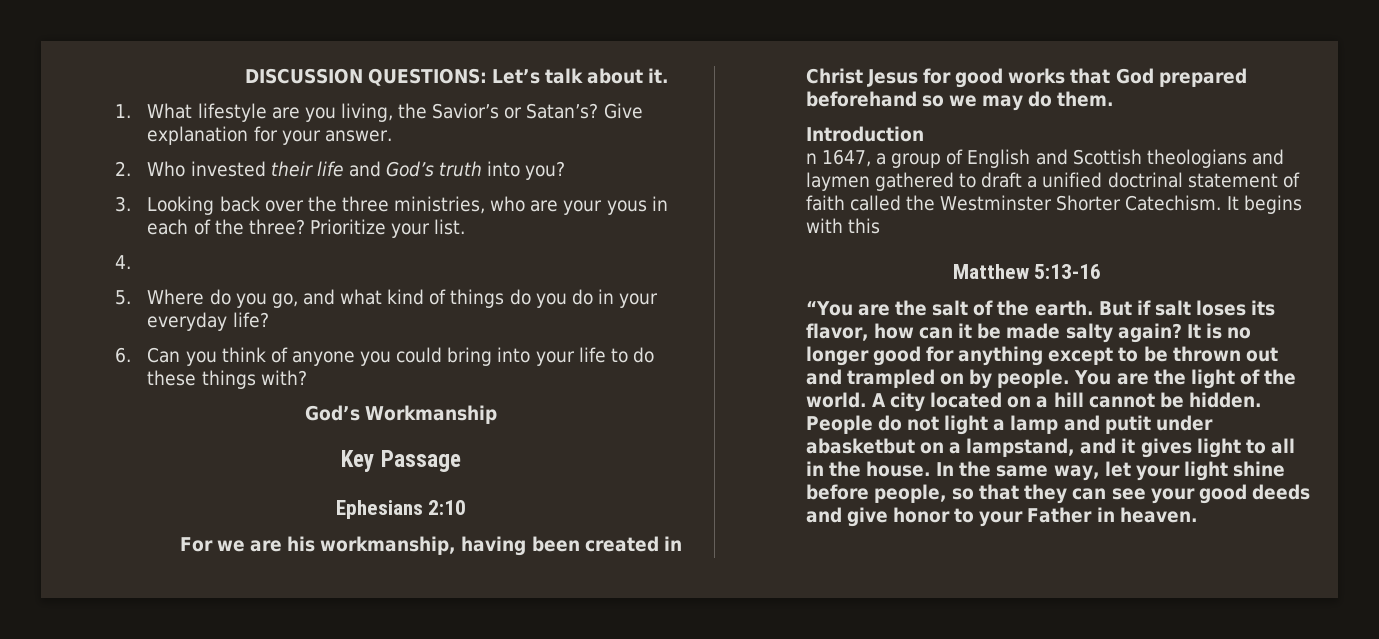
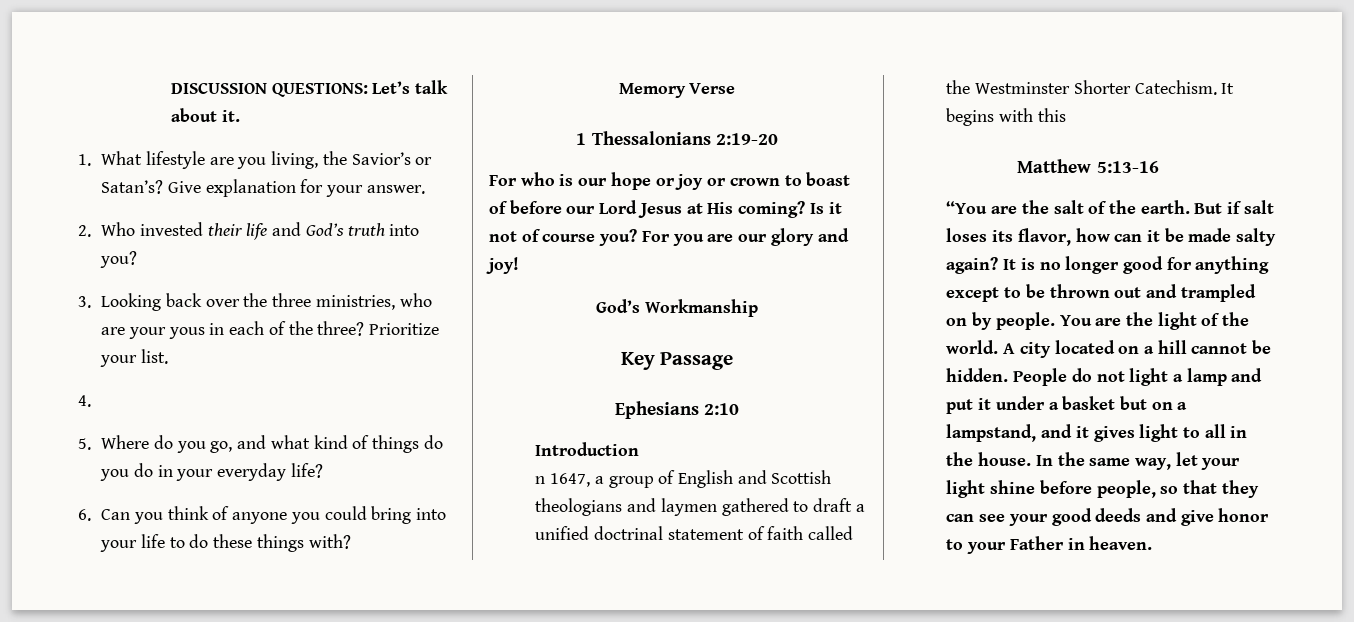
+ Memory Verse
+ 1 Thessalonians 2:19-20
+ For who is our hope or joy or crown to boast of before our Lord Jesus at His coming? Is it not of course you? For you are our glory and joy!
- For we are his workmanship, having been created in Christ Jesus for good works that God prepared beforehand so we may do them.
- People do not light a lamp and putit under abasketbut on a lampstand, and it gives light to all in the house.
+ People do not light a lamp and put it under a basket but on a lampstand, and it gives light to all in the house.

